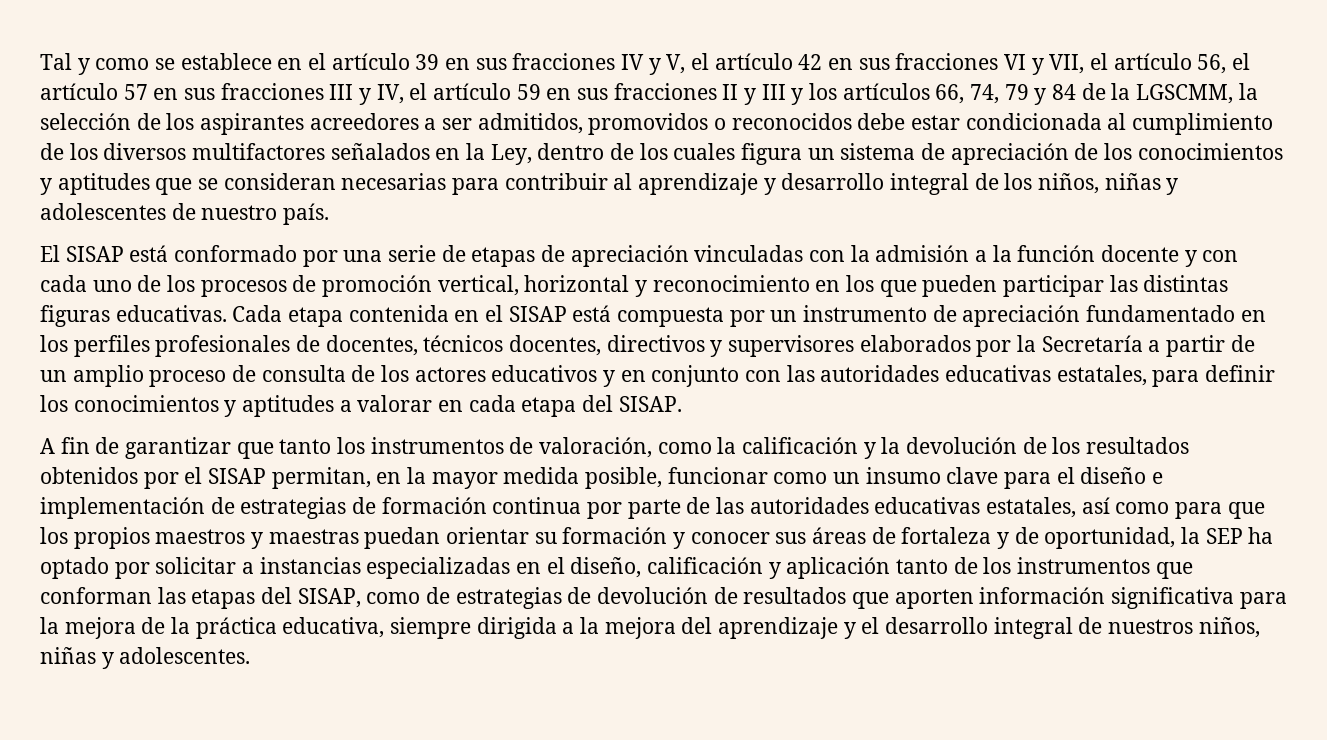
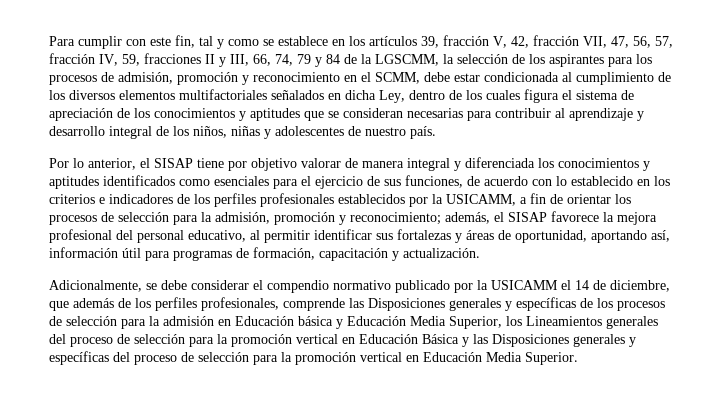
- Tal y como se establece en el artículo 39 en sus fracciones IV y V, el artículo 42 en sus fracciones VI y VII, el artículo 56, el artículo 57 en sus fracciones III y IV, el artículo 59 en sus fracciones II y III y los artículos 66, 74, 79 y 84 de la LGSCMM, la selección de los aspirantes acreedores a ser admitidos, promovidos o reconocidos debe estar condicionada al cumplimiento de los diversos multifactores señalados en la Ley, dentro de los cuales figura un sistema de apreciación de los conocimientos y aptitudes que se consideran necesarias para contribuir al aprendizaje y desarrollo integral de los niños, niñas y adolescentes de nuestro país.
+ Para cumplir con este fin, tal y como se establece en los artículos 39, fracción V, 42, fracción VII, 47, 56, 57, fracción IV, 59, fracciones II y III, 66, 74, 79 y 84 de la LGSCMM, la selección de los aspirantes para los procesos de admisión, promoción y reconocimiento en el SCMM, debe estar condicionada al cumplimiento de los diversos elementos multifactoriales señalados en dicha Ley, dentro de los cuales figura el sistema de apreciación de los conocimientos y aptitudes que se consideran necesarias para contribuir al aprendizaje y desarrollo integral de los niños, niñas y adolescentes de nuestro país.
- El SISAP está conformado por una serie de etapas de apreciación vinculadas con la admisión a la función docente y con cada uno de los procesos de promoción vertical, horizontal y reconocimiento en los que pueden participar las distintas figuras educativas. Cada etapa contenida en el SISAP está compuesta por un instrumento de apreciación fundamentado en los perfiles profesionales de docentes, técnicos docentes, directivos y supervisores elaborados por la Secretaría a partir de un amplio proceso de consulta de los actores educativos y en conjunto con las autoridades educativas estatales, para definir los conocimientos y aptitudes a valorar en cada etapa del SISAP.
- A fin de garantizar que tanto los instrumentos de valoración, como la calificación y la devolución de los resultados obtenidos por el SISAP permitan, en la mayor medida posible, funcionar como un insumo clave para el diseño e implementación de estrategias de formación continua por parte de las autoridades educativas estatales, así como para que los propios maestros y maestras puedan orientar su formación y conocer sus áreas de fortaleza y de oportunidad, la SEP ha optado por solicitar a instancias especializadas en el diseño, calificación y aplicación tanto de los instrumentos que conforman las etapas del SISAP, como de estrategias de devolución de resultados que aporten información significativa para la mejora de la práctica educativa, siempre dirigida a la mejora del aprendizaje y el desarrollo integral de nuestros niños, niñas y adolescentes.
+ Por lo anterior, el SISAP tiene por objetivo valorar de manera integral y diferenciada los conocimientos y aptitudes identificados como esenciales para el ejercicio de sus funciones, de acuerdo con lo establecido en los criterios e indicadores de los perfiles profesionales establecidos por la USICAMM, a fin de orientar los procesos de selección para la admisión, promoción y reconocimiento; además, el SISAP favorece la mejora profesional del personal educativo, al permitir identificar sus fortalezas y áreas de oportunidad, aportando así, información útil para programas de formación, capacitación y actualización.
+ Adicionalmente, se debe considerar el compendio normativo publicado por la USICAMM el 14 de diciembre, que además de los perfiles profesionales, comprende las Disposiciones generales y específicas de los procesos de selección para la admisión en Educación básica y Educación Media Superior, los Lineamientos generales del proceso de selección para la promoción vertical en Educación Básica y las Disposiciones generales y específicas del proceso de selección para la promoción vertical en Educación Media Superior.

